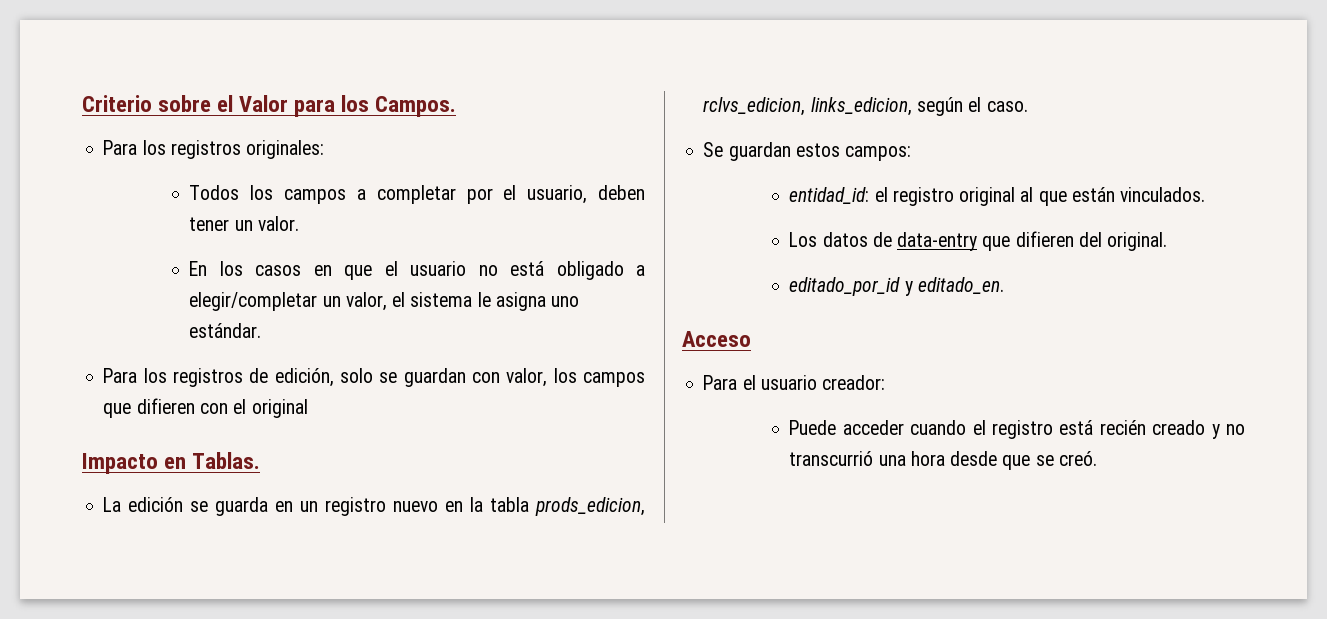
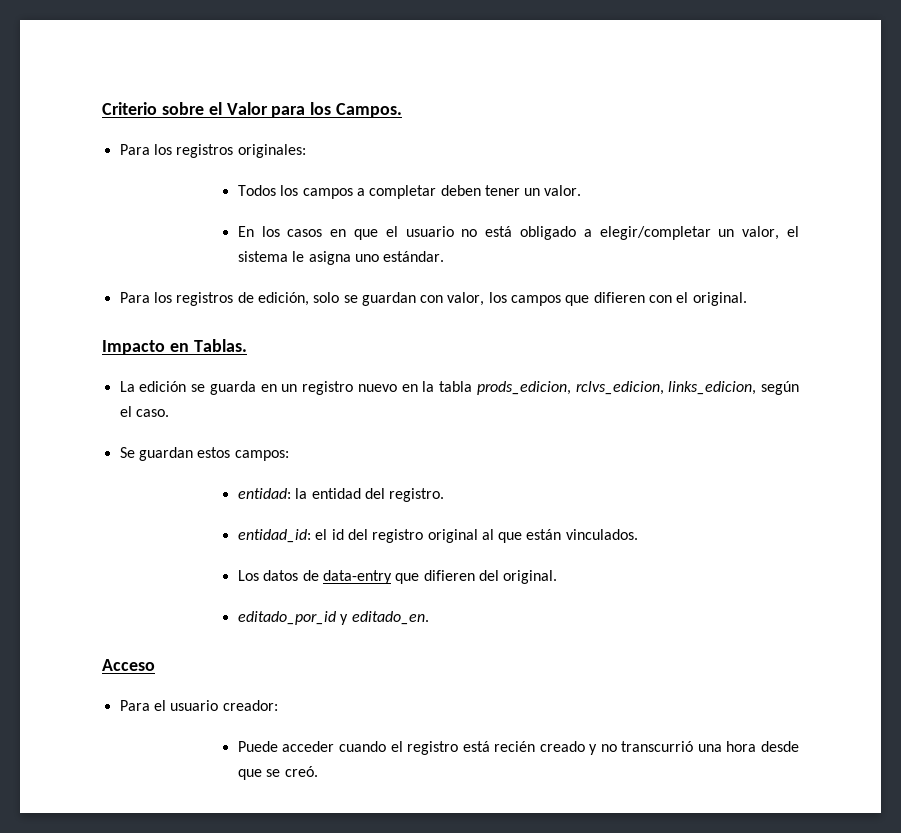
- Todos los campos a completar por el usuario, deben tener un valor.
+ Todos los campos a completar deben tener un valor.
- Para los registros de edición, solo se guardan con valor, los campos que difieren con el original
+ Para los registros de edición, solo se guardan con valor, los campos que difieren con el original.
+ entidad: la entidad del registro.
- entidad_id: el registro original al que están vinculados.
+ entidad_id: el id del registro original al que están vinculados.

